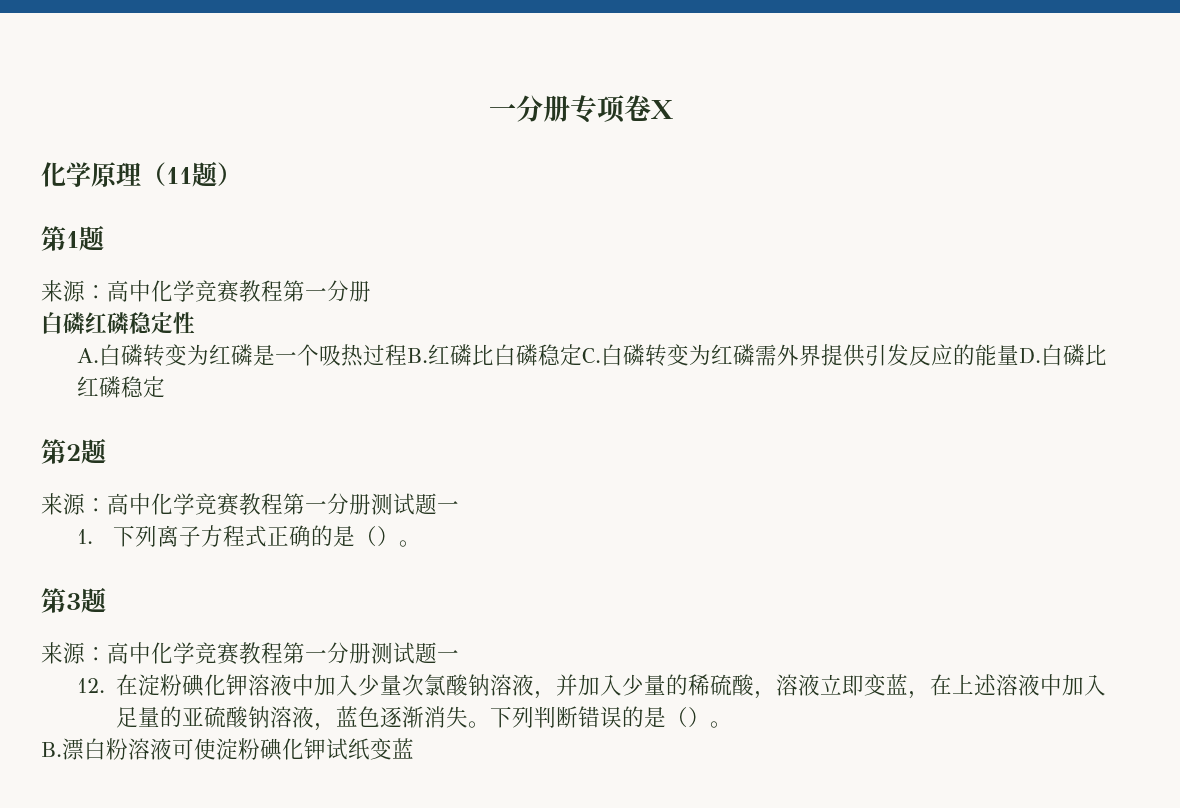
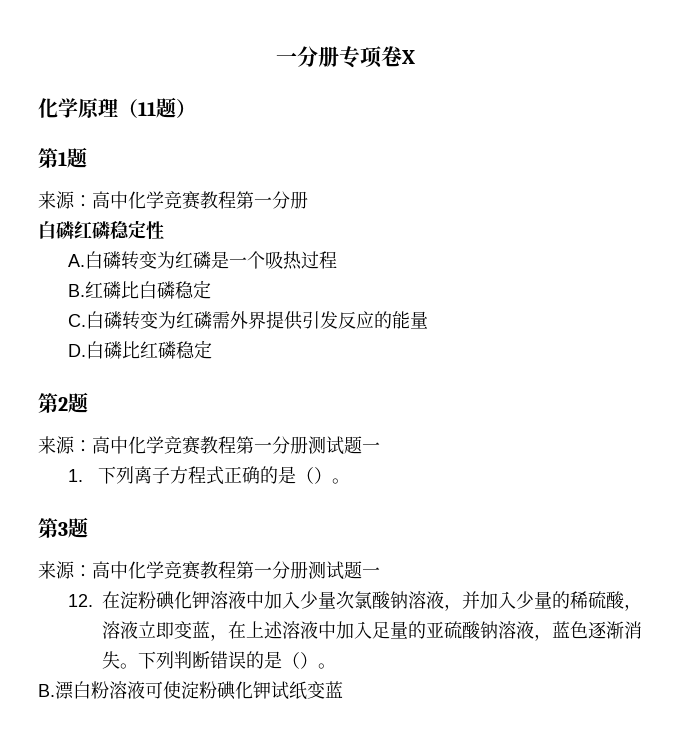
- A.白磷转变为红磷是一个吸热过程B.红磷比白磷稳定C.白磷转变为红磷需外界提供引发反应的能量D.白磷比红磷稳定
+ A.白磷转变为红磷是一个吸热过程
+ B.红磷比白磷稳定
+ C.白磷转变为红磷需外界提供引发反应的能量
+ D.白磷比红磷稳定

